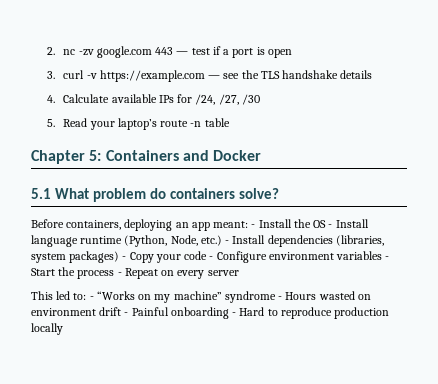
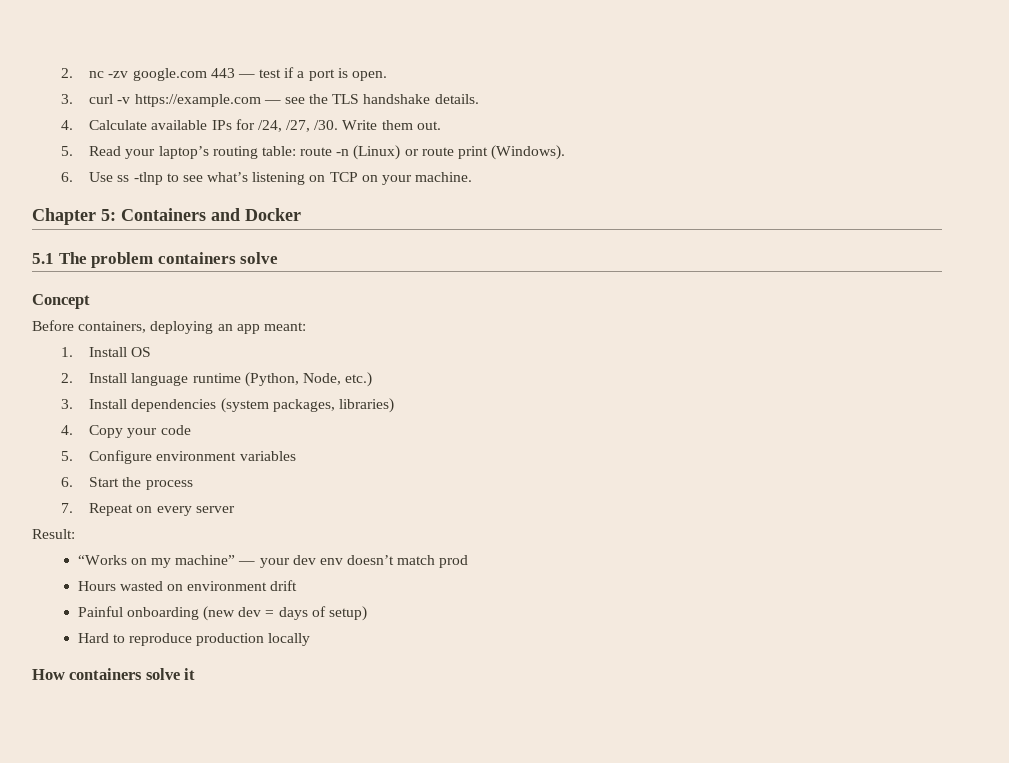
- 2. nc -zv google.com 443 — test if a port is open
+ 2. nc -zv google.com 443 — test if a port is open.
- 3. curl -v https://example.com — see the TLS handshake details
+ 3. curl -v https://example.com — see the TLS handshake details.
- 4. Calculate available IPs for /24, /27, /30
+ 4. Calculate available IPs for /24, /27, /30. Write them out.
- 5. Read your laptop’s route -n table
+ 5. Read your laptop’s routing table: route -n (Linux) or route print (Windows).
+ 6. Use ss -tlnp to see what’s listening on TCP on your machine.
- 5.1 What problem do containers solve?
+ 5.1 The problem containers solve
+ Concept
- Before containers, deploying an app meant: - Install the OS - Install language runtime (Python, Node, etc.) - Install dependencies (libraries, system packages) - Copy your code - Configure environment variables - Start the process - Repeat on every server
+ Before containers, deploying an app meant:
+ 1. Install OS
+ 2. Install language runtime (Python, Node, etc.)
+ 3. Install dependencies (system packages, libraries)
+ 4. Copy your code
+ 5. Configure environment variables
+ 6. Start the process
+ 7. Repeat on every server
- This led to: - “Works on my machine” syndrome - Hours wasted on environment drift - Painful onboarding - Hard to reproduce production locally
+ Result:
+ “Works on my machine” — your dev env doesn’t match prod
+ Hours wasted on environment drift
+ Painful onboarding (new dev = days of setup)
+ Hard to reproduce production locally
+ How containers solve it

